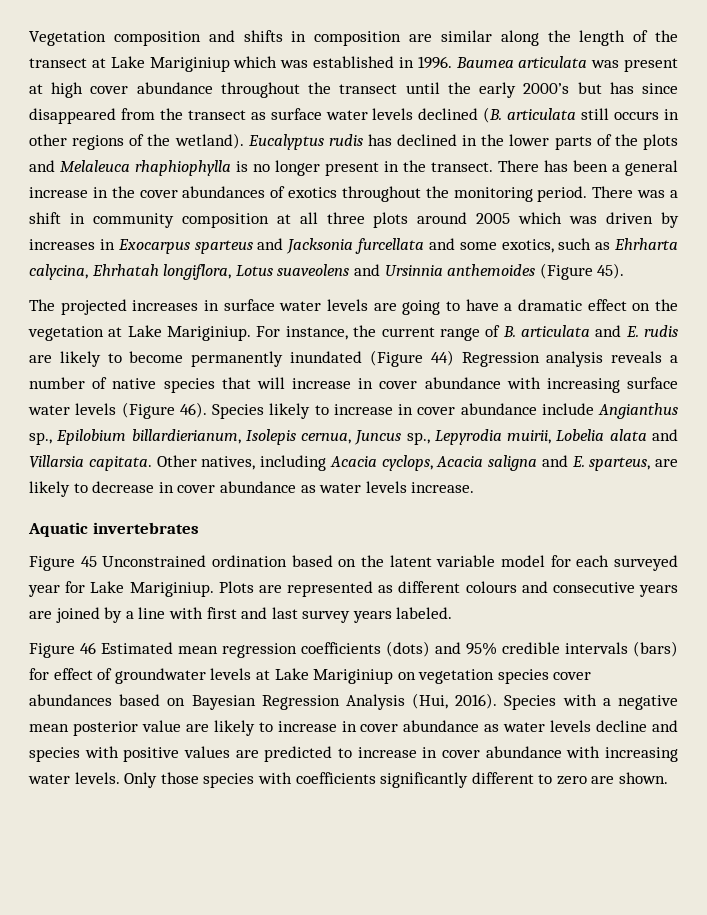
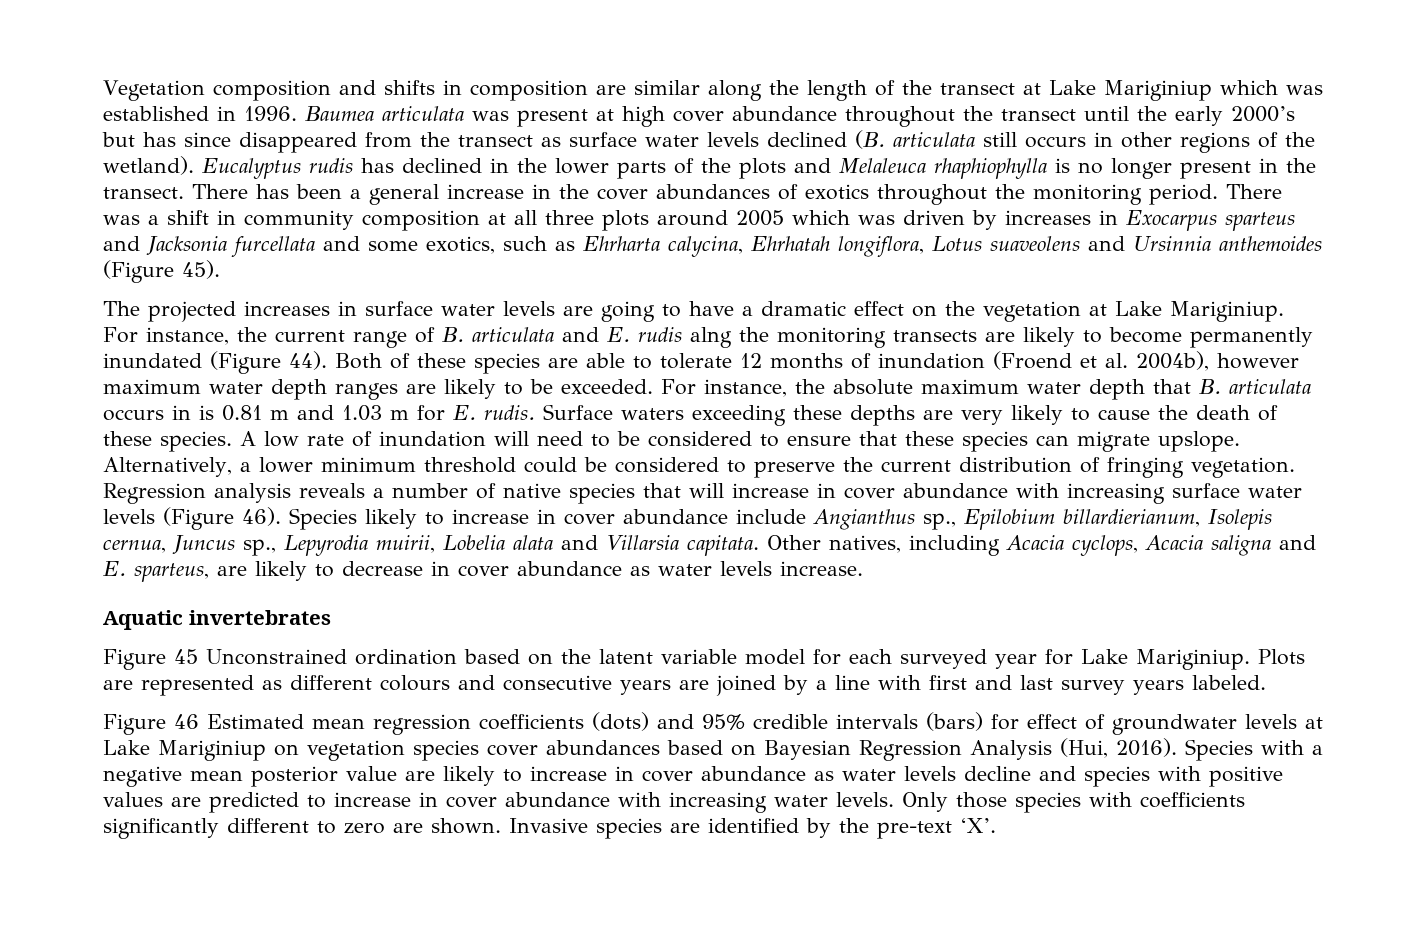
- For instance, the current range of B. articulata and E. rudis are likely to become permanently inundated (Figure 44) Regression analysis reveals a number of native species that will increase in cover abundance with increasing surface water levels (Figure 46).
+ For instance, the current range of B. articulata and E. rudis alng the monitoring transects are likely to become permanently inundated (Figure 44). Both of these species are able to tolerate 12 months of inundation (Froend et al. 2004b), however maximum water depth ranges are likely to be exceeded. For instance, the absolute maximum water depth that B. articulata occurs in is 0.81 m and 1.03 m for E. rudis. Surface waters exceeding these depths are very likely to cause the death of these species. A low rate of inundation will need to be considered to ensure that these species can migrate upslope. Alternatively, a lower minimum threshold could be considered to preserve the current distribution of fringing vegetation. Regression analysis reveals a number of native species that will increase in cover abundance with increasing surface water levels (Figure 46).
+ Invasive species are identified by the pre-text ‘X’.

